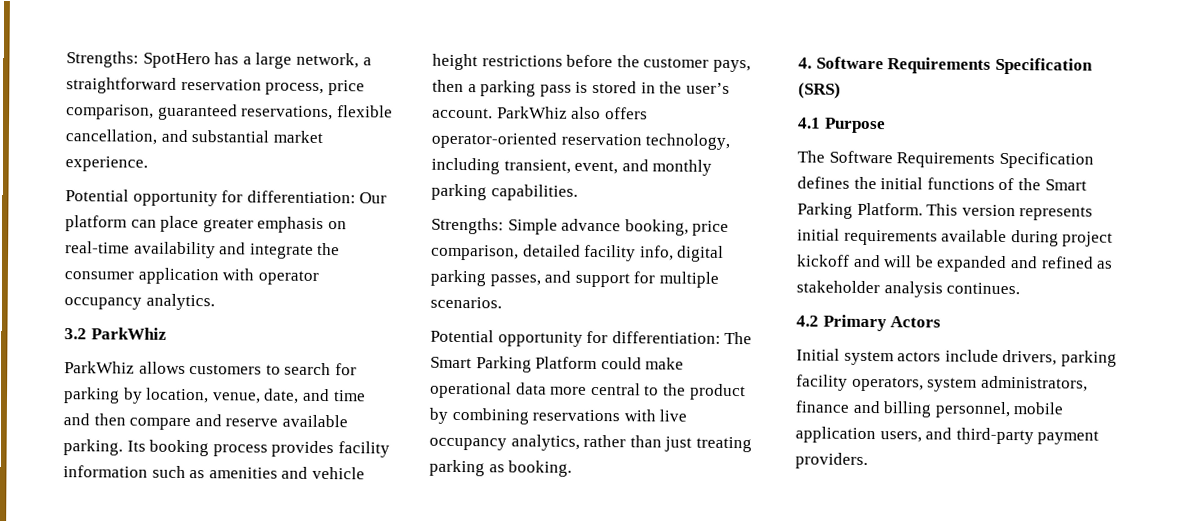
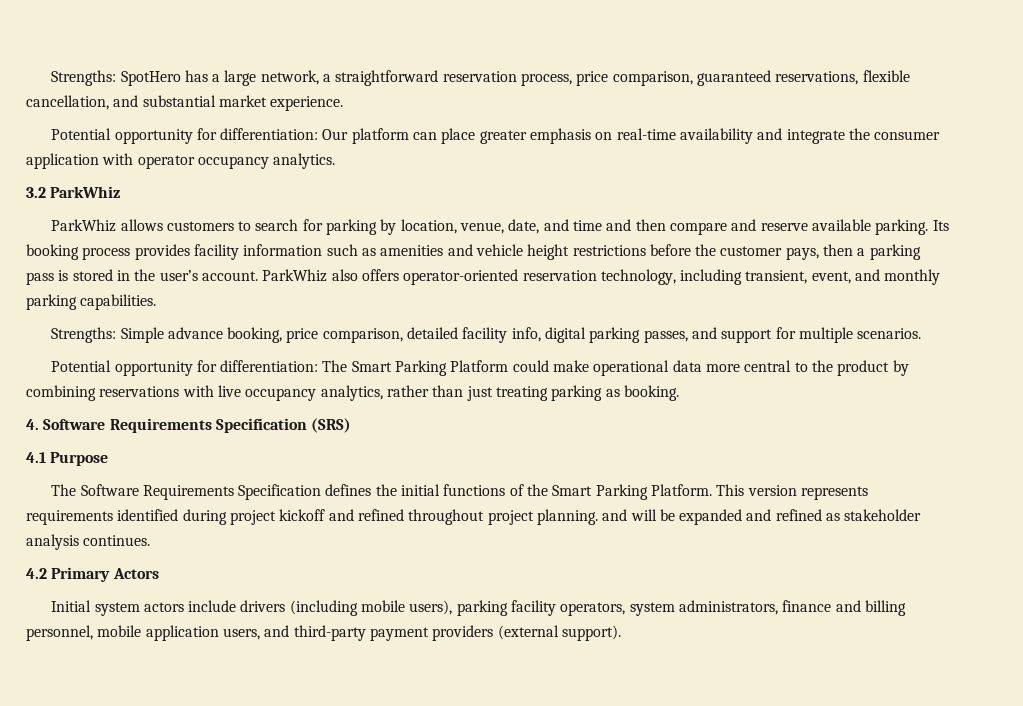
- This version represents initial requirements available during project kickoff and will be expanded and refined as stakeholder analysis continues.
+ This version represents requirements identified during project kickoff and refined throughout project planning. and will be expanded and refined as stakeholder analysis continues.
- Initial system actors include drivers, parking facility operators, system administrators, finance and billing personnel, mobile application users, and third-party payment providers.
+ Initial system actors include drivers (including mobile users), parking facility operators, system administrators, finance and billing personnel, mobile application users, and third-party payment providers (external support).

